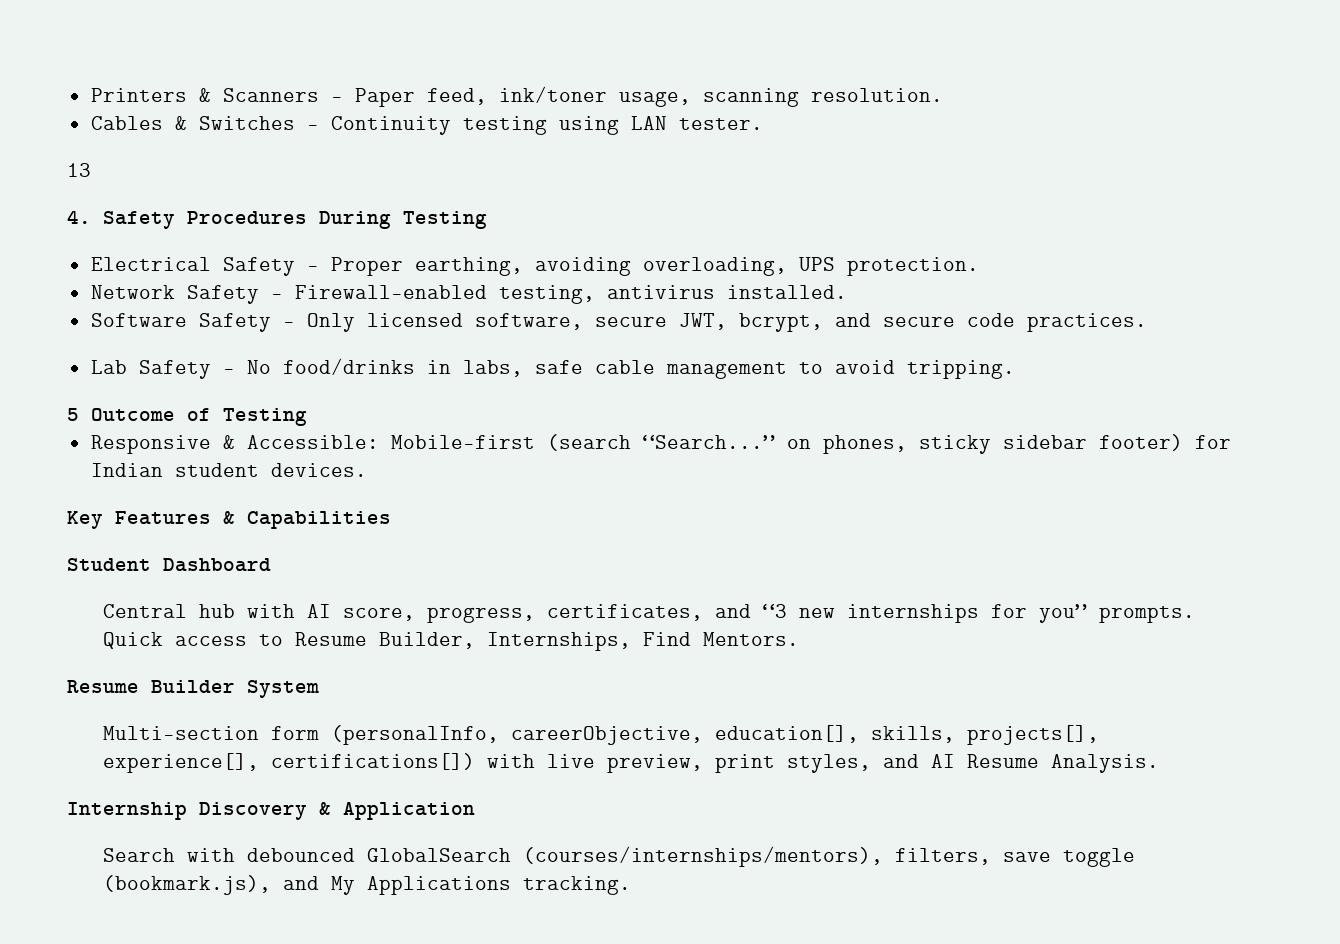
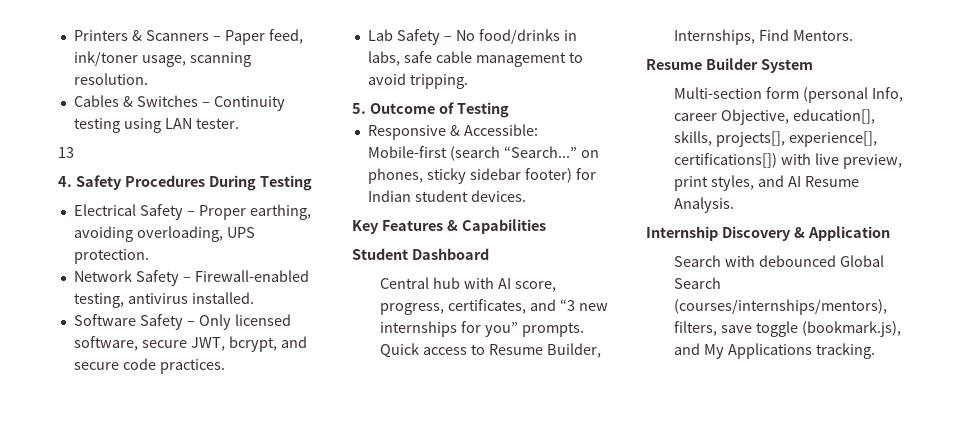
- 5 Outcome of Testing
+ 5. Outcome of Testing
- Multi-section form (personalInfo, careerObjective, education[], skills, projects[], experience[], certifications[]) with live preview, print styles, and AI Resume Analysis.
+ Multi-section form (personal Info, career Objective, education[], skills, projects[], experience[], certifications[]) with live preview, print styles, and AI Resume Analysis.
- Search with debounced GlobalSearch (courses/internships/mentors), filters, save toggle (bookmark.js), and My Applications tracking.
+ Search with debounced Global Search (courses/internships/mentors), filters, save toggle (bookmark.js), and My Applications tracking.

